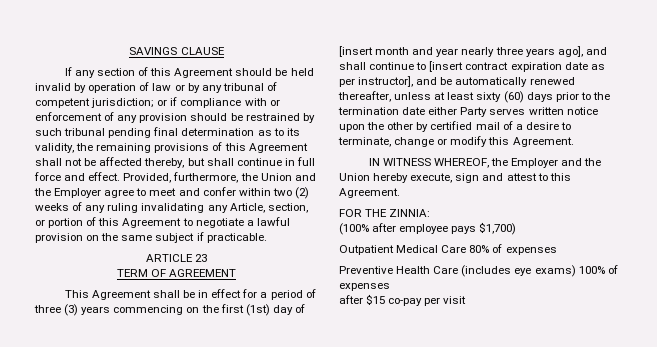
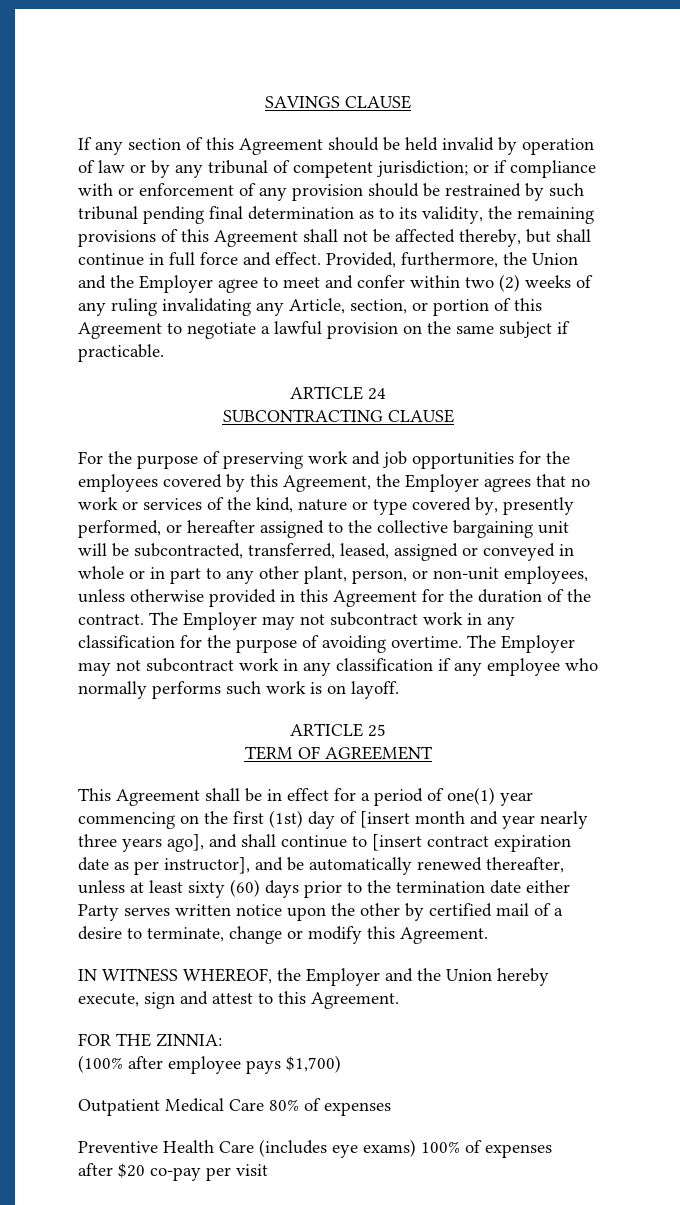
- ARTICLE 23
+ ARTICLE 24
+ SUBCONTRACTING CLAUSE
+ For the purpose of preserving work and job opportunities for the employees covered by this Agreement, the Employer agrees that no work or services of the kind, nature or type covered by, presently performed, or hereafter assigned to the collective bargaining unit will be subcontracted, transferred, leased, assigned or conveyed in whole or in part to any other plant, person, or non-unit employees, unless otherwise provided in this Agreement for the duration of the contract. The Employer may not subcontract work in any classification for the purpose of avoiding overtime. The Employer may not subcontract work in any classification if any employee who normally performs such work is on layoff.
+ ARTICLE 25
- This Agreement shall be in effect for a period of three (3) years commencing on the first (1st) day of [insert month and year nearly three years ago], and shall continue to [insert contract expiration date as per instructor], and be automatically renewed thereafter, unless at least sixty (60) days prior to the termination date either Party serves written notice upon the other by certified mail of a desire to terminate, change or modify this Agreement.
+ This Agreement shall be in effect for a period of one(1) year commencing on the first (1st) day of [insert month and year nearly three years ago], and shall continue to [insert contract expiration date as per instructor], and be automatically renewed thereafter, unless at least sixty (60) days prior to the termination date either Party serves written notice upon the other by certified mail of a desire to terminate, change or modify this Agreement.
- after $15 co-pay per visit
+ after $20 co-pay per visit

